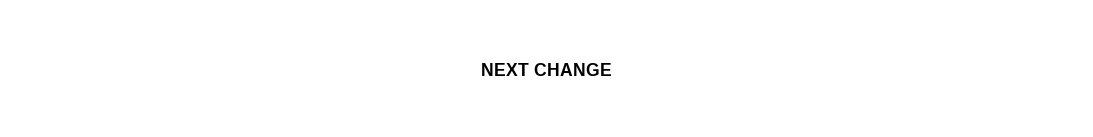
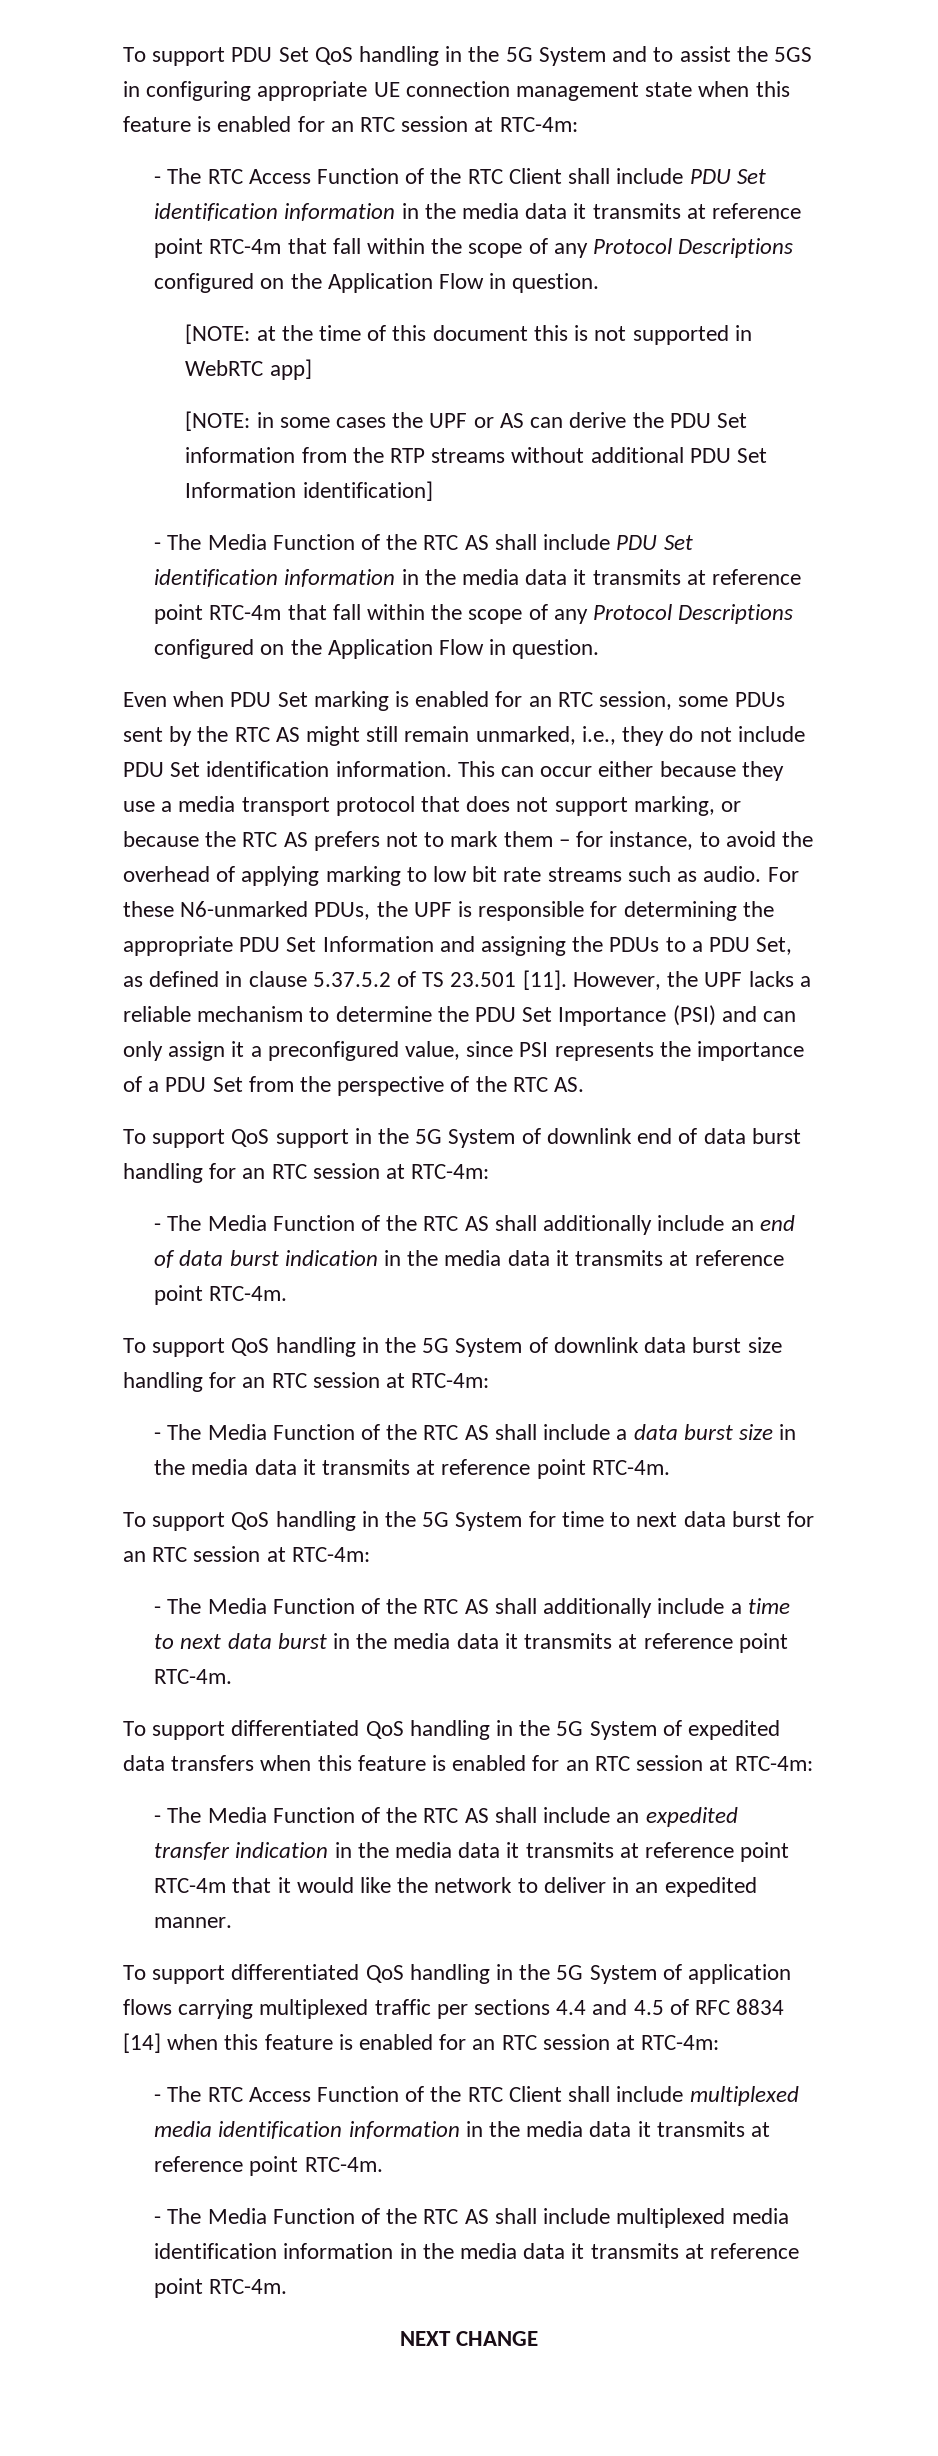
+ To support PDU Set QoS handling in the 5G System and to assist the 5GS in configuring appropriate UE connection management state when this feature is enabled for an RTC session at RTC-4m:
+ - The RTC Access Function of the RTC Client shall include PDU Set identification information in the media data it transmits at reference point RTC-4m that fall within the scope of any Protocol Descriptions configured on the Application Flow in question.
+ [NOTE: at the time of this document this is not supported in WebRTC app]
+ [NOTE: in some cases the UPF or AS can derive the PDU Set information from the RTP streams without additional PDU Set Information identification]
+ - The Media Function of the RTC AS shall include PDU Set identification information in the media data it transmits at reference point RTC-4m that fall within the scope of any Protocol Descriptions configured on the Application Flow in question.
+ Even when PDU Set marking is enabled for an RTC session, some PDUs sent by the RTC AS might still remain unmarked, i.e., they do not include PDU Set identification information. This can occur either because they use a media transport protocol that does not support marking, or because the RTC AS prefers not to mark them – for instance, to avoid the overhead of applying marking to low bit rate streams such as audio. For these N6-unmarked PDUs, the UPF is responsible for determining the appropriate PDU Set Information and assigning the PDUs to a PDU Set, as defined in clause 5.37.5.2 of TS 23.501 [11]. However, the UPF lacks a reliable mechanism to determine the PDU Set Importance (PSI) and can only assign it a preconfigured value, since PSI represents the importance of a PDU Set from the perspective of the RTC AS.
+ To support QoS support in the 5G System of downlink end of data burst handling for an RTC session at RTC-4m:
+ - The Media Function of the RTC AS shall additionally include an end of data burst indication in the media data it transmits at reference point RTC-4m.
+ To support QoS handling in the 5G System of downlink data burst size handling for an RTC session at RTC-4m:
+ - The Media Function of the RTC AS shall include a data burst size in the media data it transmits at reference point RTC-4m.
+ To support QoS handling in the 5G System for time to next data burst for an RTC session at RTC-4m:
+ - The Media Function of the RTC AS shall additionally include a time to next data burst in the media data it transmits at reference point RTC-4m.
+ To support differentiated QoS handling in the 5G System of expedited data transfers when this feature is enabled for an RTC session at RTC-4m:
+ - The Media Function of the RTC AS shall include an expedited transfer indication in the media data it transmits at reference point RTC-4m that it would like the network to deliver in an expedited manner.
+ To support differentiated QoS handling in the 5G System of application flows carrying multiplexed traffic per sections 4.4 and 4.5 of RFC 8834 [14] when this feature is enabled for an RTC session at RTC-4m:
+ - The RTC Access Function of the RTC Client shall include multiplexed media identification information in the media data it transmits at reference point RTC-4m.
+ - The Media Function of the RTC AS shall include multiplexed media identification information in the media data it transmits at reference point RTC-4m.

